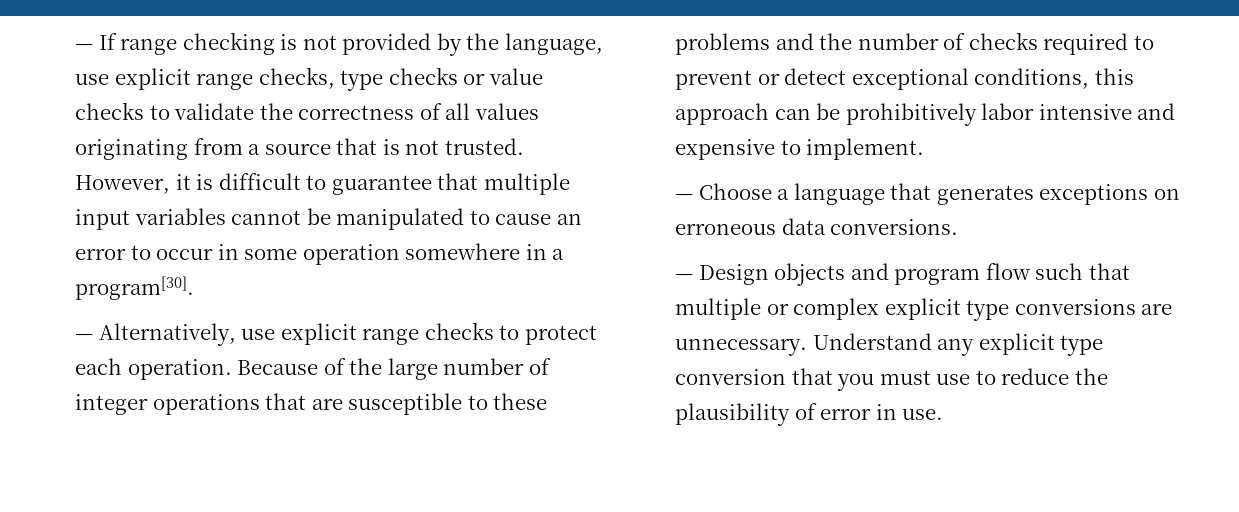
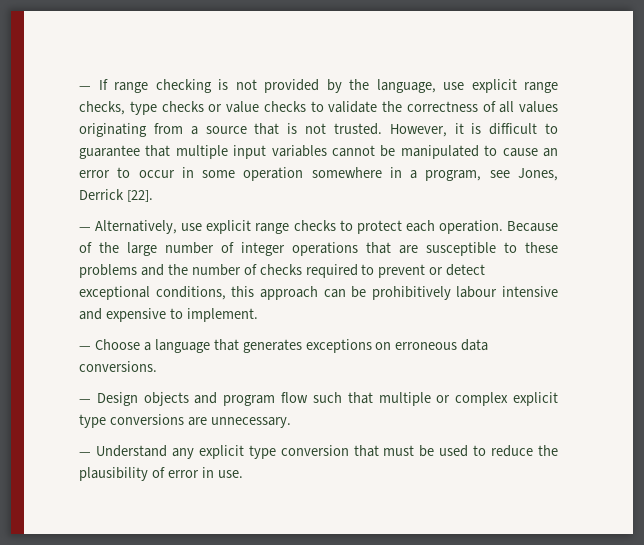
- However, it is difficult to guarantee that multiple input variables cannot be manipulated to cause an error to occur in some operation somewhere in a program[30].
+ However, it is difficult to guarantee that multiple input variables cannot be manipulated to cause an error to occur in some operation somewhere in a program, see Jones, Derrick [22].
- Because of the large number of integer operations that are susceptible to these problems and the number of checks required to prevent or detect exceptional conditions, this approach can be prohibitively labor intensive and expensive to implement.
+ Because of the large number of integer operations that are susceptible to these problems and the number of checks required to prevent or detect exceptional conditions, this approach can be prohibitively labour intensive and expensive to implement.
- — Design objects and program flow such that multiple or complex explicit type conversions are unnecessary. Understand any explicit type conversion that you must use to reduce the plausibility of error in use.
+ — Design objects and program flow such that multiple or complex explicit type conversions are unnecessary.
+ — Understand any explicit type conversion that must be used to reduce the plausibility of error in use.

